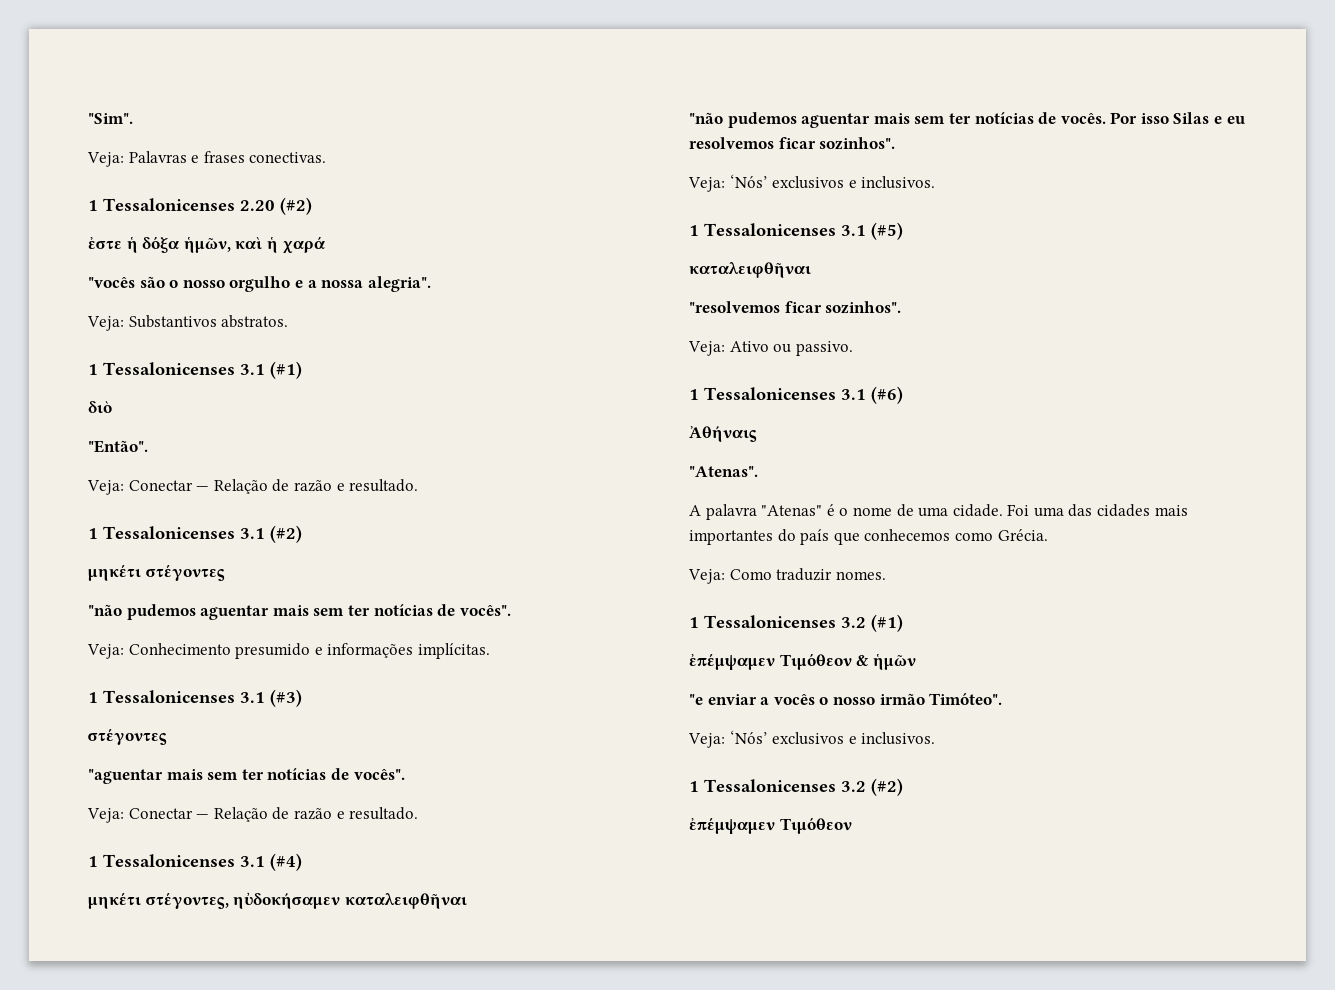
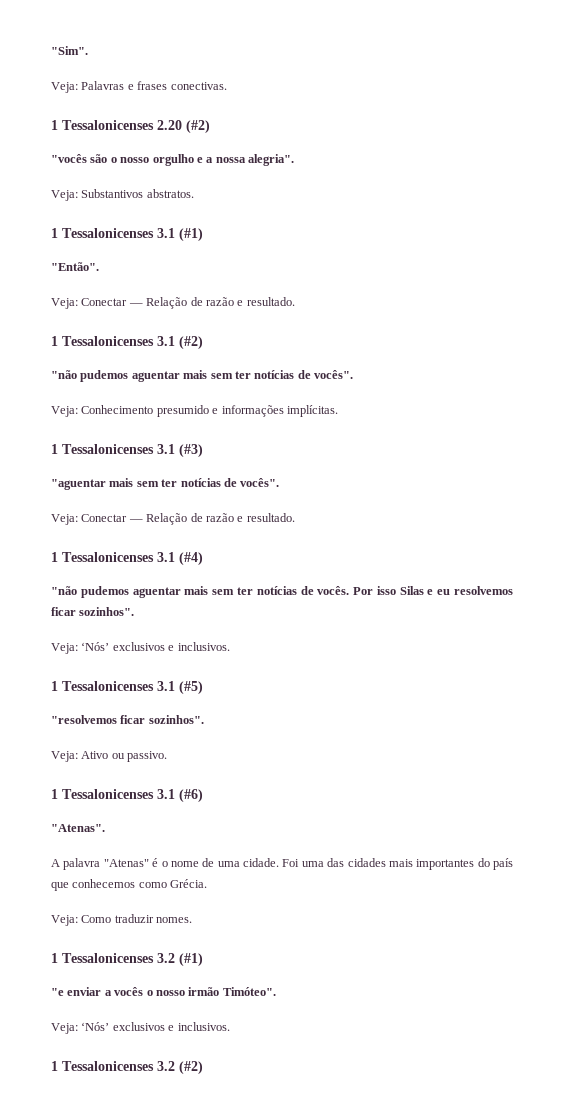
- ἐστε ἡ δόξα ἡμῶν, καὶ ἡ χαρά
- διὸ
- μηκέτι στέγοντες
  1 Tessalonicenses 3.1 (#3)
- στέγοντες
- μηκέτι στέγοντες, ηὐδοκήσαμεν καταλειφθῆναι
  1 Tessalonicenses 3.1 (#5)
- καταλειφθῆναι
- Ἀθήναις
- ἐπέμψαμεν Τιμόθεον & ἡμῶν
  1 Tessalonicenses 3.2 (#2)
- ἐπέμψαμεν Τιμόθεον

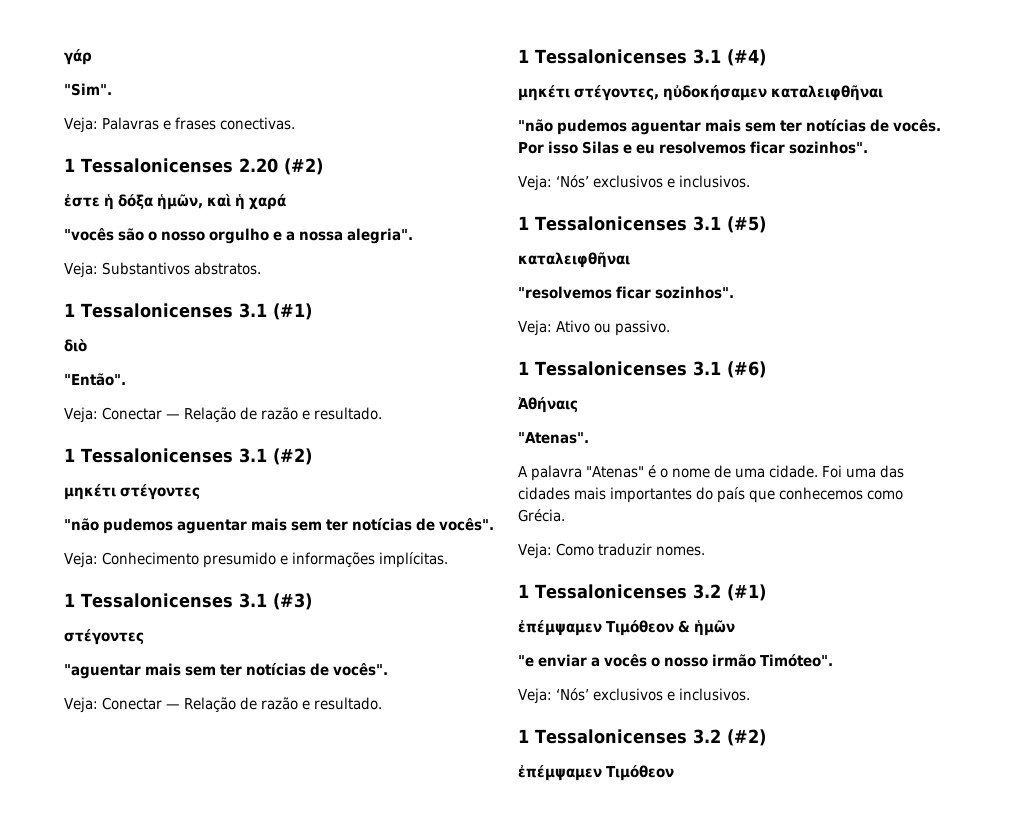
+ γάρ
+ ἐστε ἡ δόξα ἡμῶν, καὶ ἡ χαρά
+ διὸ
+ μηκέτι στέγοντες
  1 Tessalonicenses 3.1 (#3)
+ στέγοντες
+ μηκέτι στέγοντες, ηὐδοκήσαμεν καταλειφθῆναι
  1 Tessalonicenses 3.1 (#5)
+ καταλειφθῆναι
+ Ἀθήναις
+ ἐπέμψαμεν Τιμόθεον & ἡμῶν
  1 Tessalonicenses 3.2 (#2)
+ ἐπέμψαμεν Τιμόθεον

